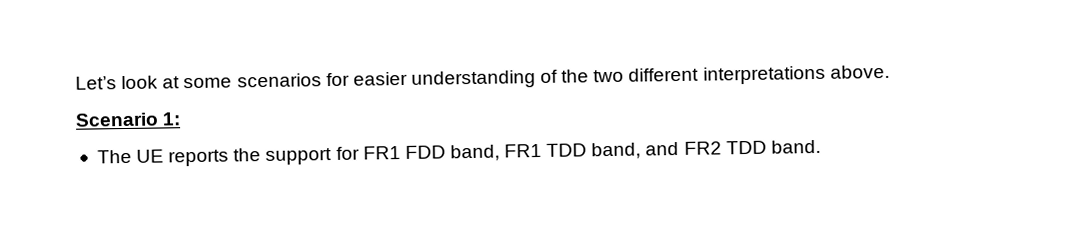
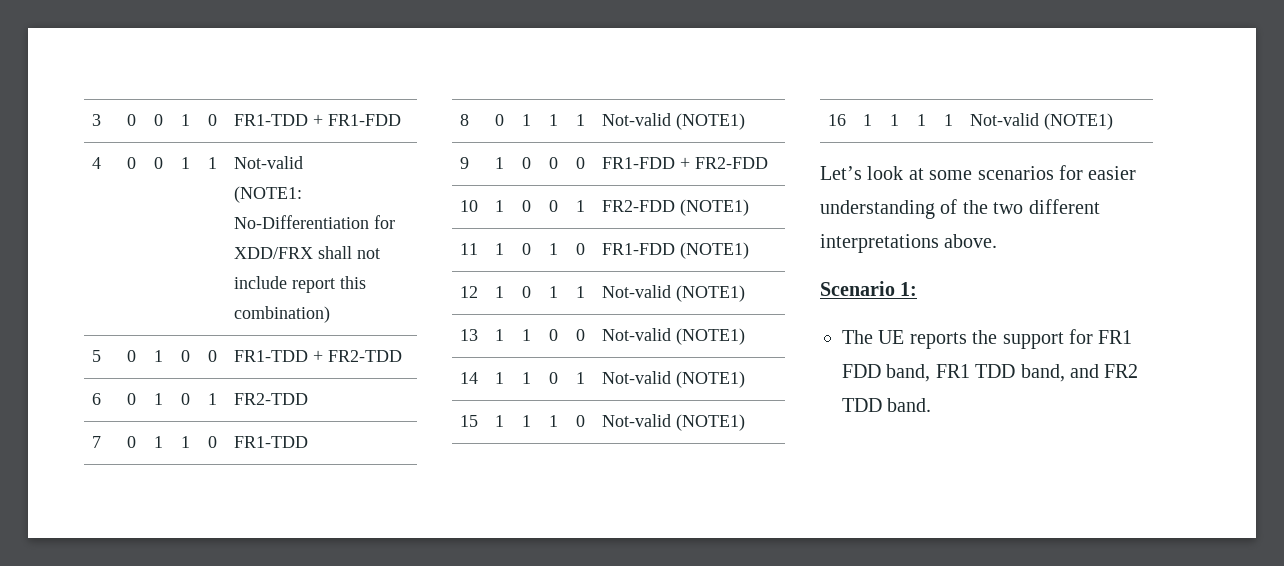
+ 3 | 0 | 0 | 1 | 0 | FR1-TDD + FR1-FDD
+ 4 | 0 | 0 | 1 | 1 | Not-valid
+ (NOTE1: No-Differentiation for XDD/FRX shall not include report this combination)
+ 5 | 0 | 1 | 0 | 0 | FR1-TDD + FR2-TDD
+ 6 | 0 | 1 | 0 | 1 | FR2-TDD
+ 7 | 0 | 1 | 1 | 0 | FR1-TDD
+ 8 | 0 | 1 | 1 | 1 | Not-valid (NOTE1)
+ 9 | 1 | 0 | 0 | 0 | FR1-FDD + FR2-FDD
+ 10 | 1 | 0 | 0 | 1 | FR2-FDD (NOTE1)
+ 11 | 1 | 0 | 1 | 0 | FR1-FDD (NOTE1)
+ 12 | 1 | 0 | 1 | 1 | Not-valid (NOTE1)
+ 13 | 1 | 1 | 0 | 0 | Not-valid (NOTE1)
+ 14 | 1 | 1 | 0 | 1 | Not-valid (NOTE1)
+ 15 | 1 | 1 | 1 | 0 | Not-valid (NOTE1)
+ 16 | 1 | 1 | 1 | 1 | Not-valid (NOTE1)

